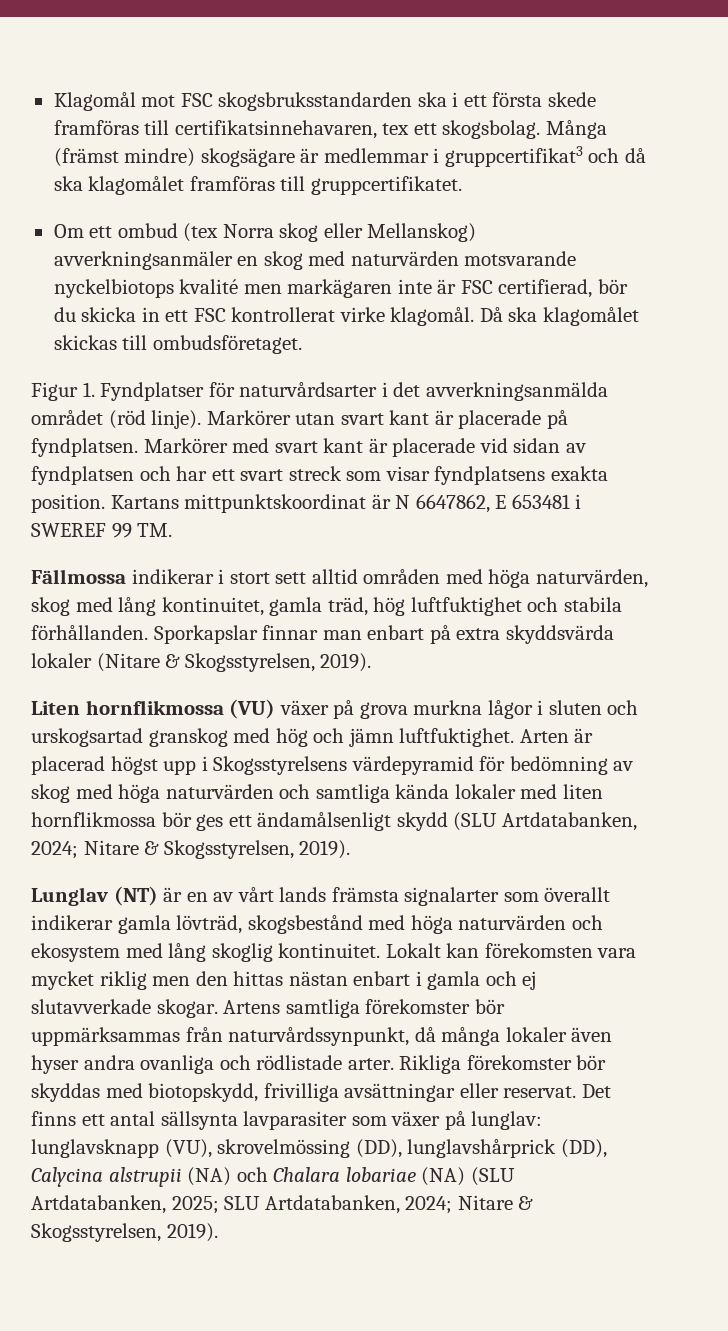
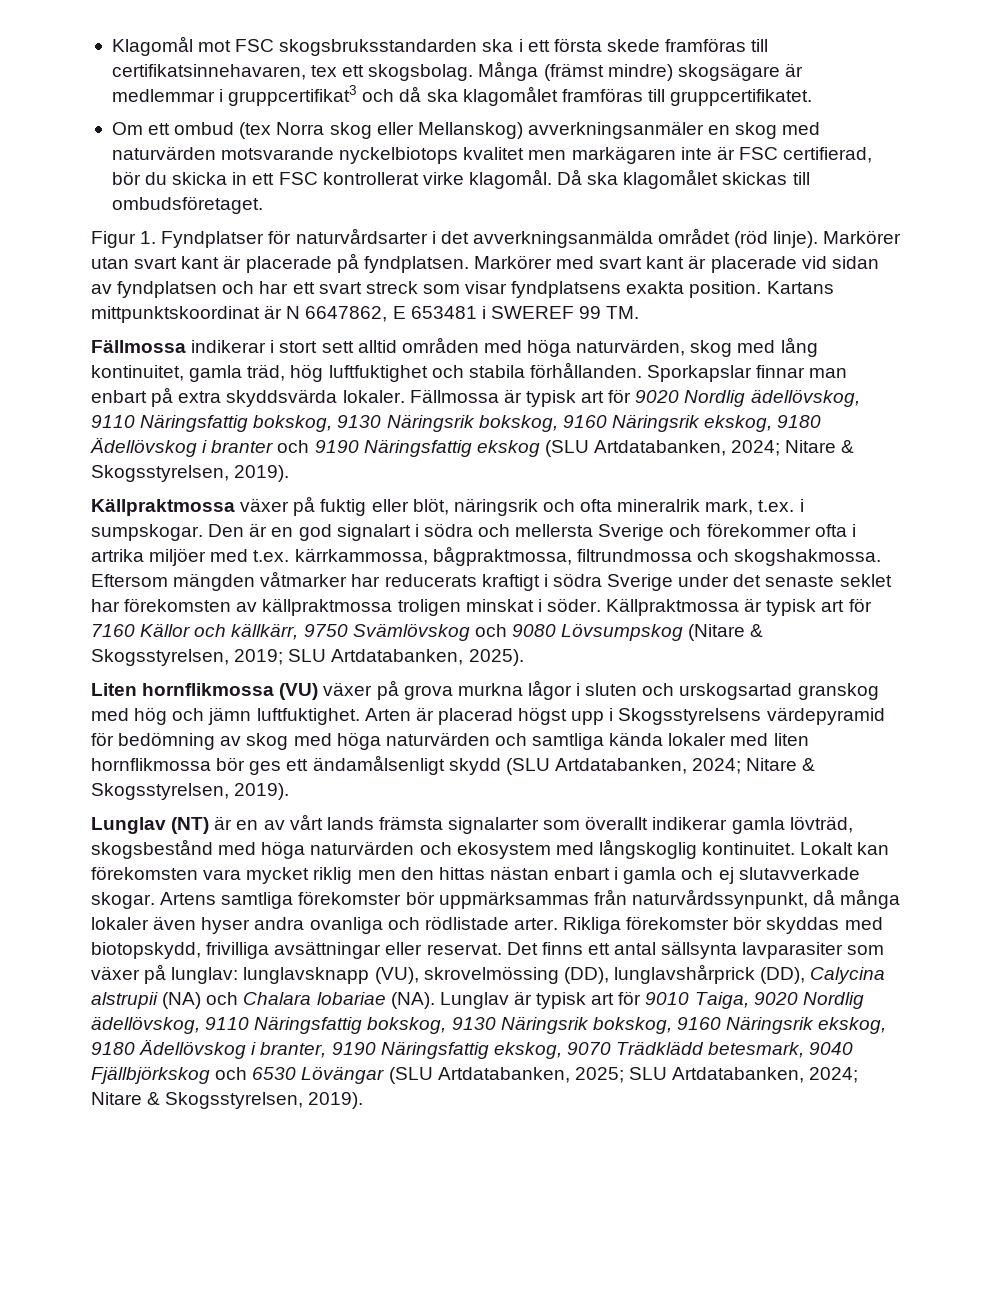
- Om ett ombud (tex Norra skog eller Mellanskog) avverkningsanmäler en skog med naturvärden motsvarande nyckelbiotops kvalité men markägaren inte är FSC certifierad, bör du skicka in ett FSC kontrollerat virke klagomål.
+ Om ett ombud (tex Norra skog eller Mellanskog) avverkningsanmäler en skog med naturvärden motsvarande nyckelbiotops kvalitet men markägaren inte är FSC certifierad, bör du skicka in ett FSC kontrollerat virke klagomål.
- Sporkapslar finnar man enbart på extra skyddsvärda lokaler (Nitare & Skogsstyrelsen, 2019).
+ Sporkapslar finnar man enbart på extra skyddsvärda lokaler. Fällmossa är typisk art för 9020 Nordlig ädellövskog, 9110 Näringsfattig bokskog, 9130 Näringsrik bokskog, 9160 Näringsrik ekskog, 9180 Ädellövskog i branter och 9190 Näringsfattig ekskog (SLU Artdatabanken, 2024; Nitare & Skogsstyrelsen, 2019).
+ Källpraktmossa växer på fuktig eller blöt, näringsrik och ofta mineralrik mark, t.ex. i sumpskogar. Den är en god signalart i södra och mellersta Sverige och förekommer ofta i artrika miljöer med t.ex. kärrkammossa, bågpraktmossa, filtrundmossa och skogshakmossa. Eftersom mängden våtmarker har reducerats kraftigt i södra Sverige under det senaste seklet har förekomsten av källpraktmossa troligen minskat i söder. Källpraktmossa är typisk art för 7160 Källor och källkärr, 9750 Svämlövskog och 9080 Lövsumpskog (Nitare & Skogsstyrelsen, 2019; SLU Artdatabanken, 2025).
- Lunglav (NT) är en av vårt lands främsta signalarter som överallt indikerar gamla lövträd, skogsbestånd med höga naturvärden och ekosystem med lång skoglig kontinuitet.
+ Lunglav (NT) är en av vårt lands främsta signalarter som överallt indikerar gamla lövträd, skogsbestånd med höga naturvärden och ekosystem med långskoglig kontinuitet.
- Det finns ett antal sällsynta lavparasiter som växer på lunglav: lunglavsknapp (VU), skrovelmössing (DD), lunglavshårprick (DD), Calycina alstrupii (NA) och Chalara lobariae (NA) (SLU Artdatabanken, 2025; SLU Artdatabanken, 2024; Nitare & Skogsstyrelsen, 2019).
+ Det finns ett antal sällsynta lavparasiter som växer på lunglav: lunglavsknapp (VU), skrovelmössing (DD), lunglavshårprick (DD), Calycina alstrupii (NA) och Chalara lobariae (NA). Lunglav är typisk art för 9010 Taiga, 9020 Nordlig ädellövskog, 9110 Näringsfattig bokskog, 9130 Näringsrik bokskog, 9160 Näringsrik ekskog, 9180 Ädellövskog i branter, 9190 Näringsfattig ekskog, 9070 Trädklädd betesmark, 9040 Fjällbjörkskog och 6530 Lövängar (SLU Artdatabanken, 2025; SLU Artdatabanken, 2024; Nitare & Skogsstyrelsen, 2019).

